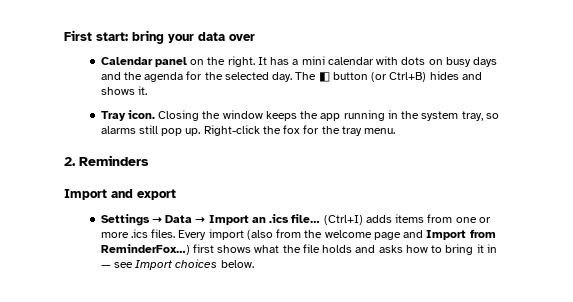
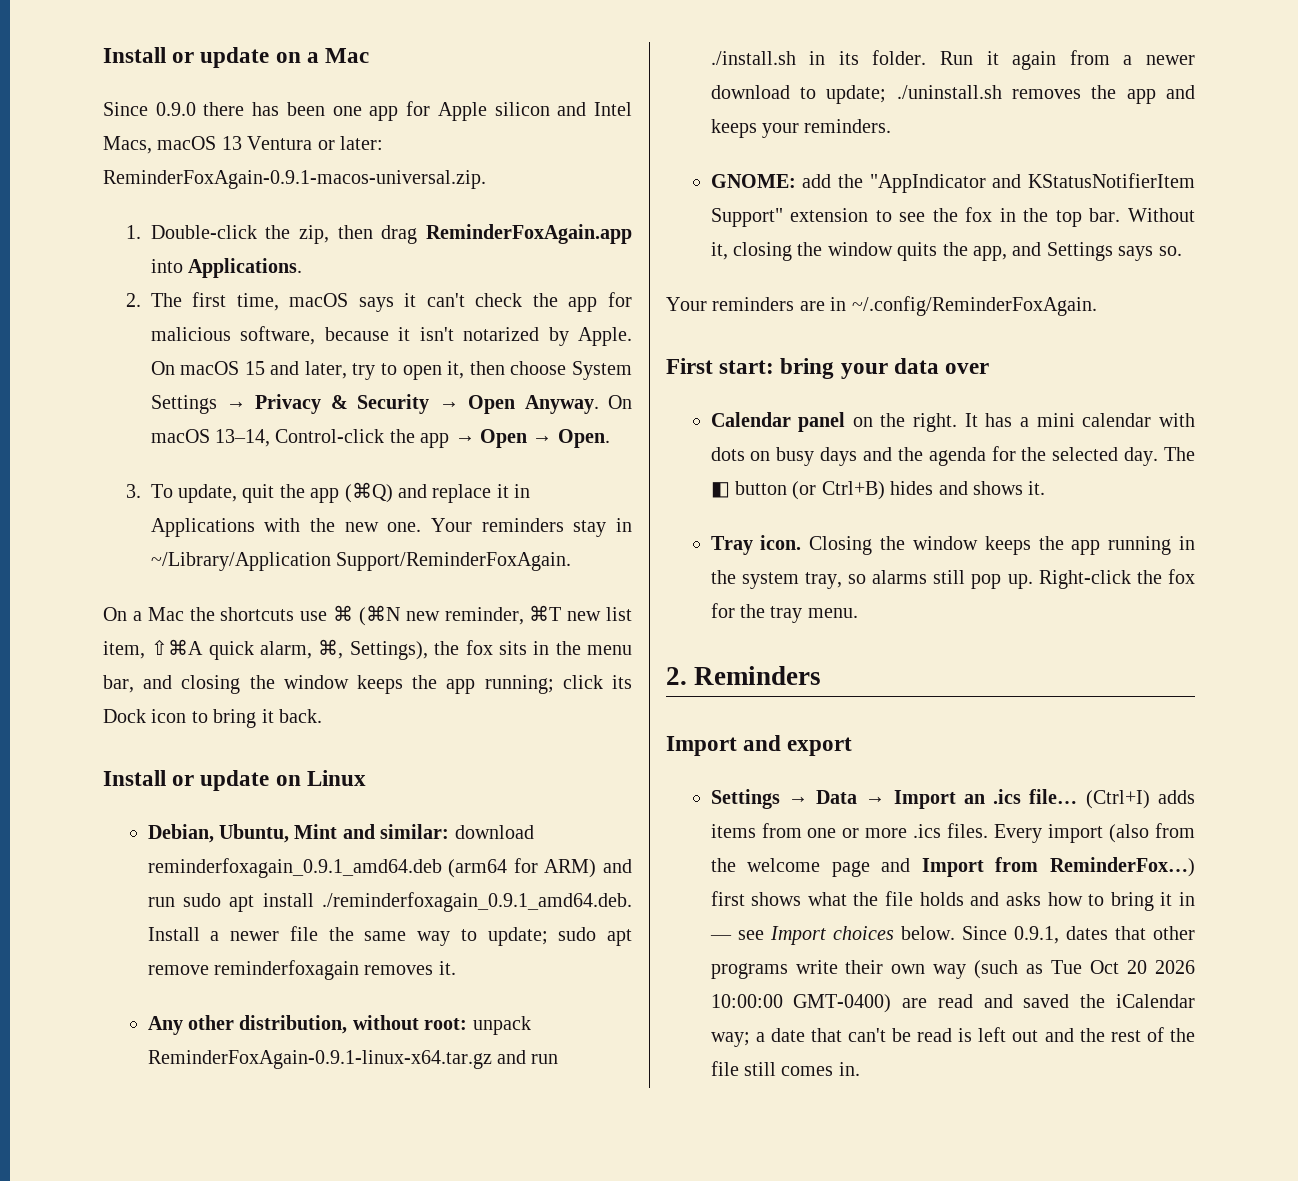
+ Install or update on a Mac
+ Since 0.9.0 there has been one app for Apple silicon and Intel Macs, macOS 13 Ventura or later: ReminderFoxAgain-0.9.1-macos-universal.zip.
+ 1. Double-click the zip, then drag ReminderFoxAgain.app into Applications.
+ 2. The first time, macOS says it can't check the app for malicious software, because it isn't notarized by Apple. On macOS 15 and later, try to open it, then choose System Settings → Privacy & Security → Open Anyway. On macOS 13–14, Control-click the app → Open → Open.
+ 3. To update, quit the app (⌘Q) and replace it in Applications with the new one. Your reminders stay in ~/Library/Application Support/ReminderFoxAgain.
+ On a Mac the shortcuts use ⌘ (⌘N new reminder, ⌘T new list item, ⇧⌘A quick alarm, ⌘, Settings), the fox sits in the menu bar, and closing the window keeps the app running; click its Dock icon to bring it back.
+ Install or update on Linux
+ Debian, Ubuntu, Mint and similar: download reminderfoxagain_0.9.1_amd64.deb (arm64 for ARM) and run sudo apt install ./reminderfoxagain_0.9.1_amd64.deb. Install a newer file the same way to update; sudo apt remove reminderfoxagain removes it.
+ Any other distribution, without root: unpack ReminderFoxAgain-0.9.1-linux-x64.tar.gz and run ./install.sh in its folder. Run it again from a newer download to update; ./uninstall.sh removes the app and keeps your reminders.
+ GNOME: add the "AppIndicator and KStatusNotifierItem Support" extension to see the fox in the top bar. Without it, closing the window quits the app, and Settings says so.
+ Your reminders are in ~/.config/ReminderFoxAgain.
+ Since 0.9.1, dates that other programs write their own way (such as Tue Oct 20 2026 10:00:00 GMT-0400) are read and saved the iCalendar way; a date that can't be read is left out and the rest of the file still comes in.

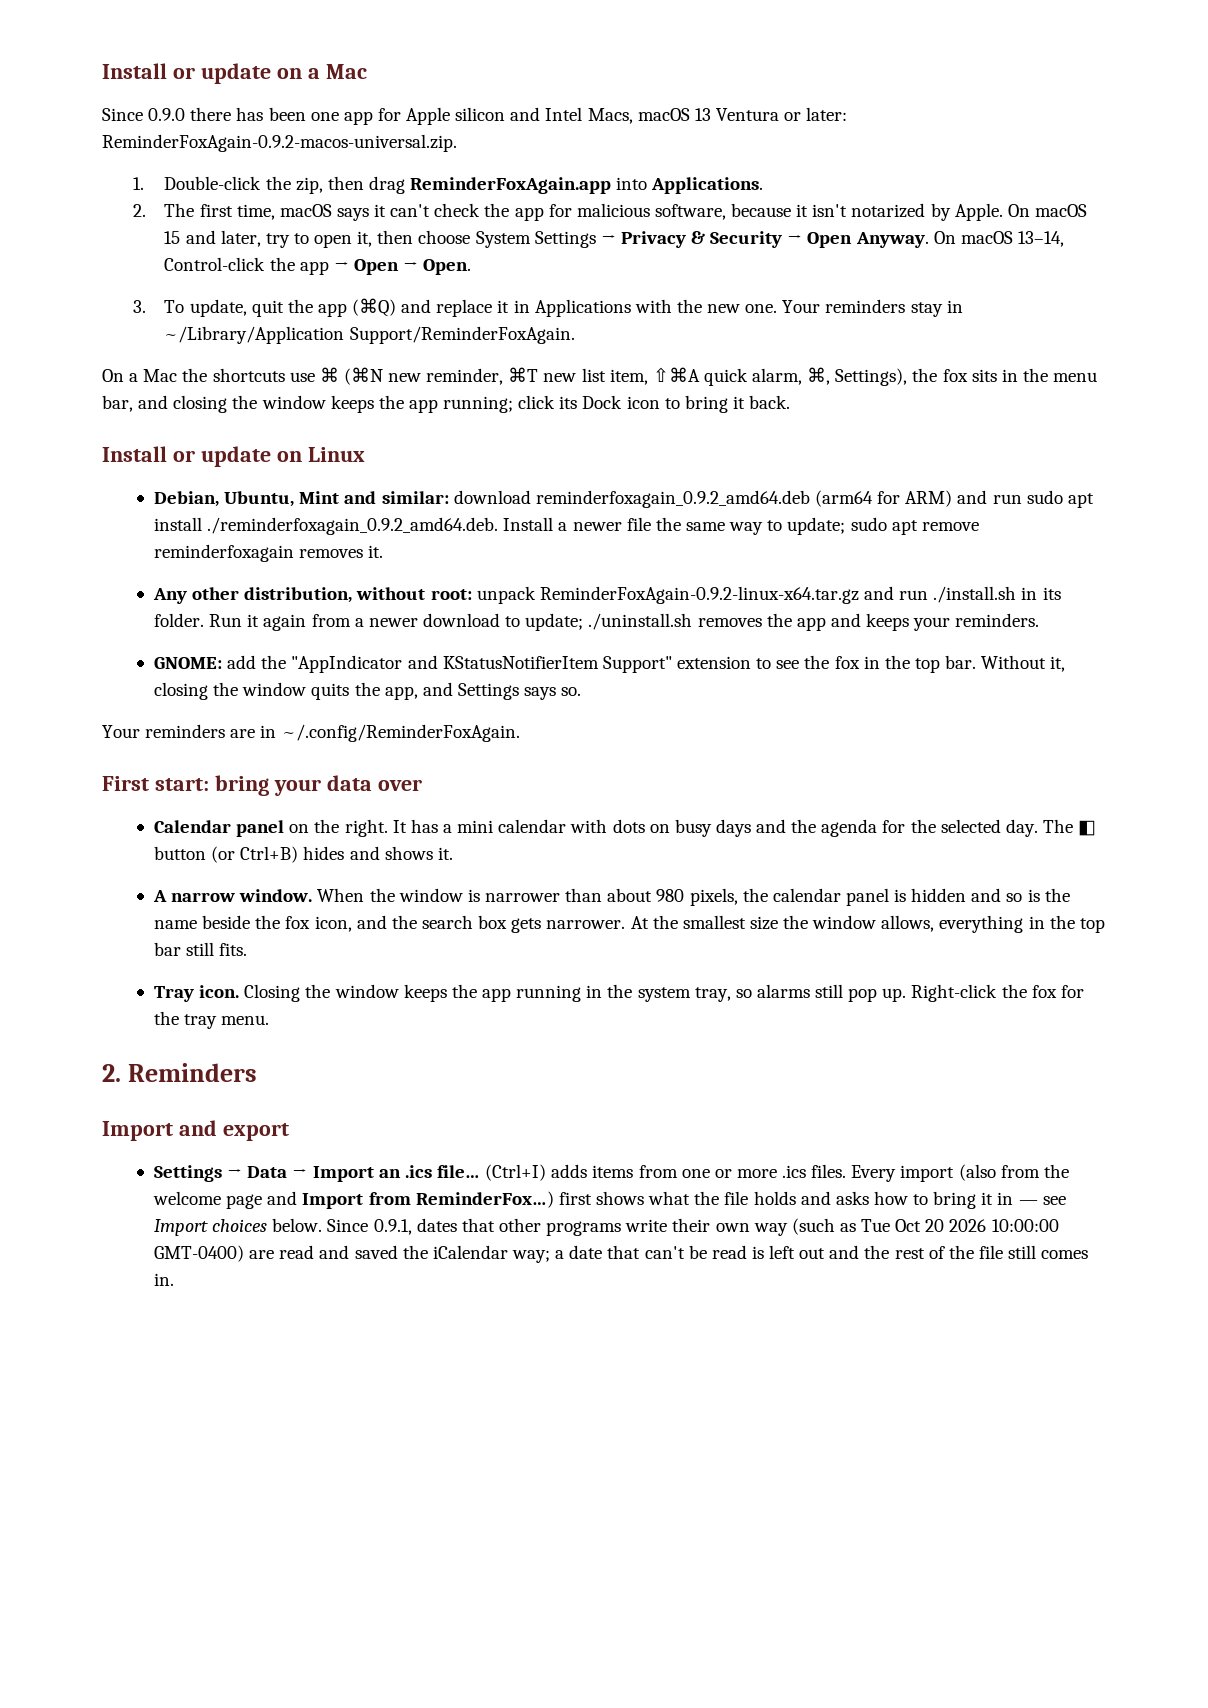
- Since 0.9.0 there has been one app for Apple silicon and Intel Macs, macOS 13 Ventura or later: ReminderFoxAgain-0.9.1-macos-universal.zip.
+ Since 0.9.0 there has been one app for Apple silicon and Intel Macs, macOS 13 Ventura or later: ReminderFoxAgain-0.9.2-macos-universal.zip.
- Debian, Ubuntu, Mint and similar: download reminderfoxagain_0.9.1_amd64.deb (arm64 for ARM) and run sudo apt install ./reminderfoxagain_0.9.1_amd64.deb. Install a newer file the same way to update; sudo apt remove reminderfoxagain removes it.
+ Debian, Ubuntu, Mint and similar: download reminderfoxagain_0.9.2_amd64.deb (arm64 for ARM) and run sudo apt install ./reminderfoxagain_0.9.2_amd64.deb. Install a newer file the same way to update; sudo apt remove reminderfoxagain removes it.
- Any other distribution, without root: unpack ReminderFoxAgain-0.9.1-linux-x64.tar.gz and run ./install.sh in its folder.
+ Any other distribution, without root: unpack ReminderFoxAgain-0.9.2-linux-x64.tar.gz and run ./install.sh in its folder.
+ A narrow window. When the window is narrower than about 980 pixels, the calendar panel is hidden and so is the name beside the fox icon, and the search box gets narrower. At the smallest size the window allows, everything in the top bar still fits.

